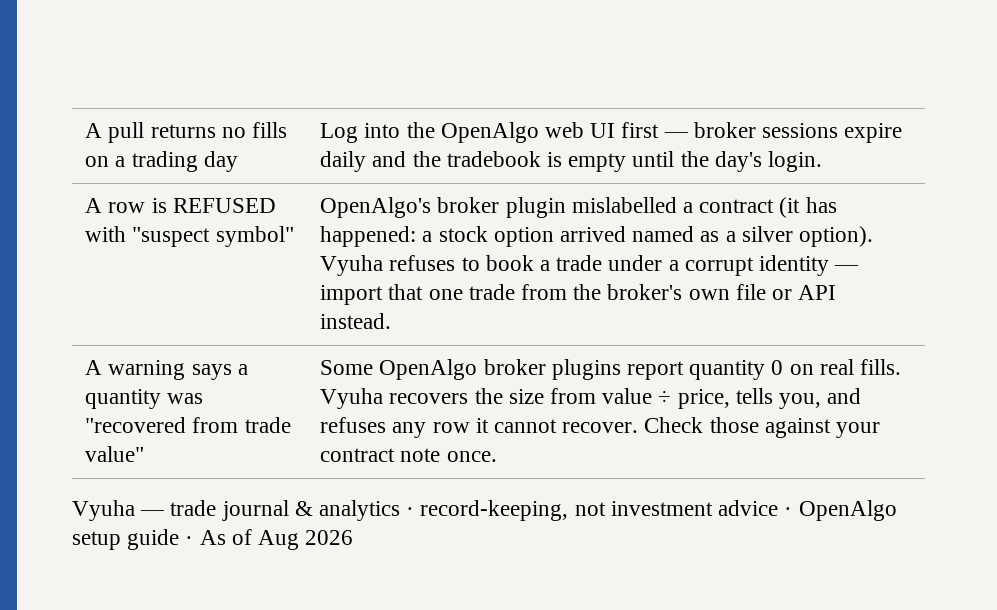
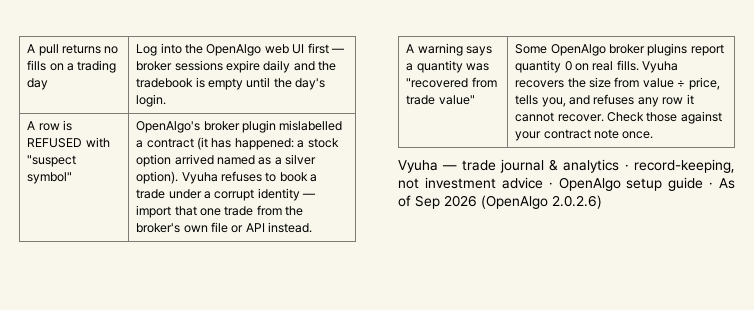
- Vyuha — trade journal & analytics · record-keeping, not investment advice · OpenAlgo setup guide · As of Aug 2026
+ Vyuha — trade journal & analytics · record-keeping, not investment advice · OpenAlgo setup guide · As of Sep 2026 (OpenAlgo 2.0.2.6)

